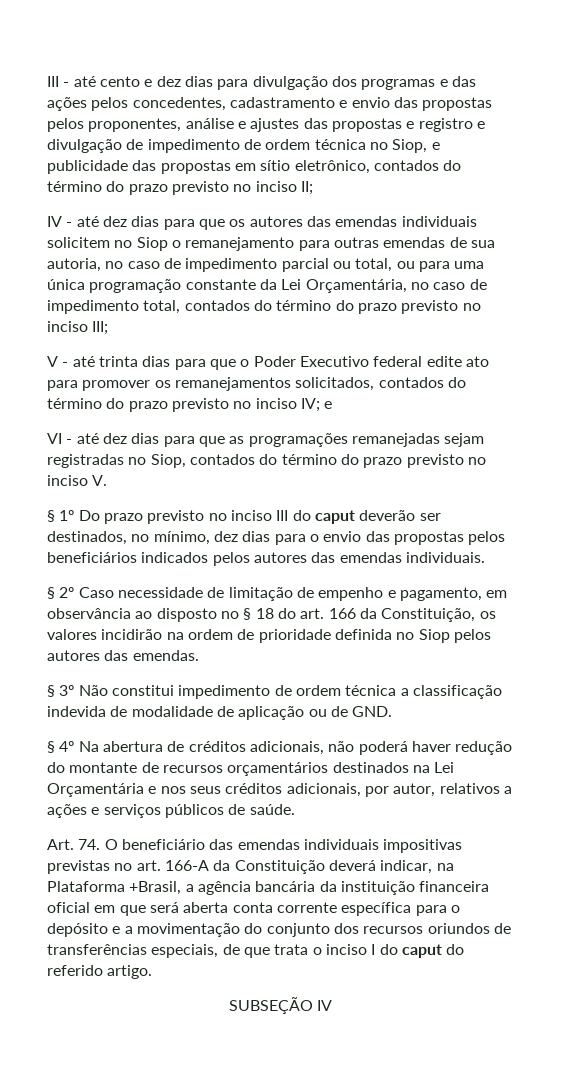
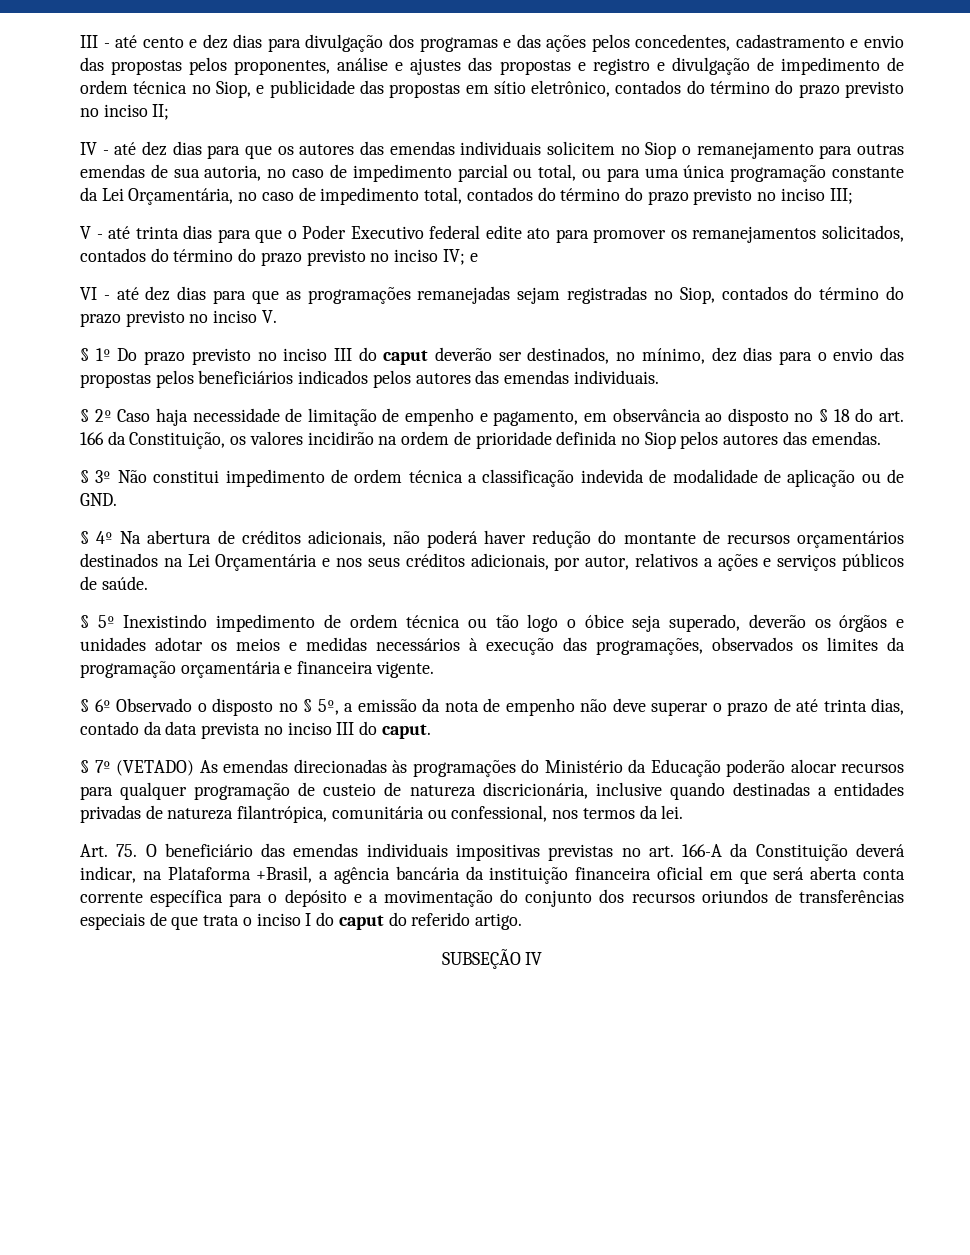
- § 2º Caso necessidade de limitação de empenho e pagamento, em observância ao disposto no § 18 do art. 166 da Constituição, os valores incidirão na ordem de prioridade definida no Siop pelos autores das emendas.
+ § 2º Caso haja necessidade de limitação de empenho e pagamento, em observância ao disposto no § 18 do art. 166 da Constituição, os valores incidirão na ordem de prioridade definida no Siop pelos autores das emendas.
+ § 5º Inexistindo impedimento de ordem técnica ou tão logo o óbice seja superado, deverão os órgãos e unidades adotar os meios e medidas necessários à execução das programações, observados os limites da programação orçamentária e financeira vigente.
+ § 6º Observado o disposto no § 5º, a emissão da nota de empenho não deve superar o prazo de até trinta dias, contado da data prevista no inciso III do caput.
+ § 7º (VETADO) As emendas direcionadas às programações do Ministério da Educação poderão alocar recursos para qualquer programação de custeio de natureza discricionária, inclusive quando destinadas a entidades privadas de natureza filantrópica, comunitária ou confessional, nos termos da lei.
- Art. 74. O beneficiário das emendas individuais impositivas previstas no art. 166-A da Constituição deverá indicar, na Plataforma +Brasil, a agência bancária da instituição financeira oficial em que será aberta conta corrente específica para o depósito e a movimentação do conjunto dos recursos oriundos de transferências especiais, de que trata o inciso I do caput do referido artigo.
+ Art. 75. O beneficiário das emendas individuais impositivas previstas no art. 166-A da Constituição deverá indicar, na Plataforma +Brasil, a agência bancária da instituição financeira oficial em que será aberta conta corrente específica para o depósito e a movimentação do conjunto dos recursos oriundos de transferências especiais de que trata o inciso I do caput do referido artigo.

